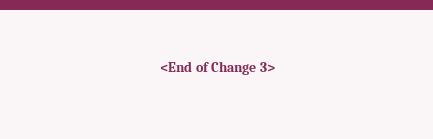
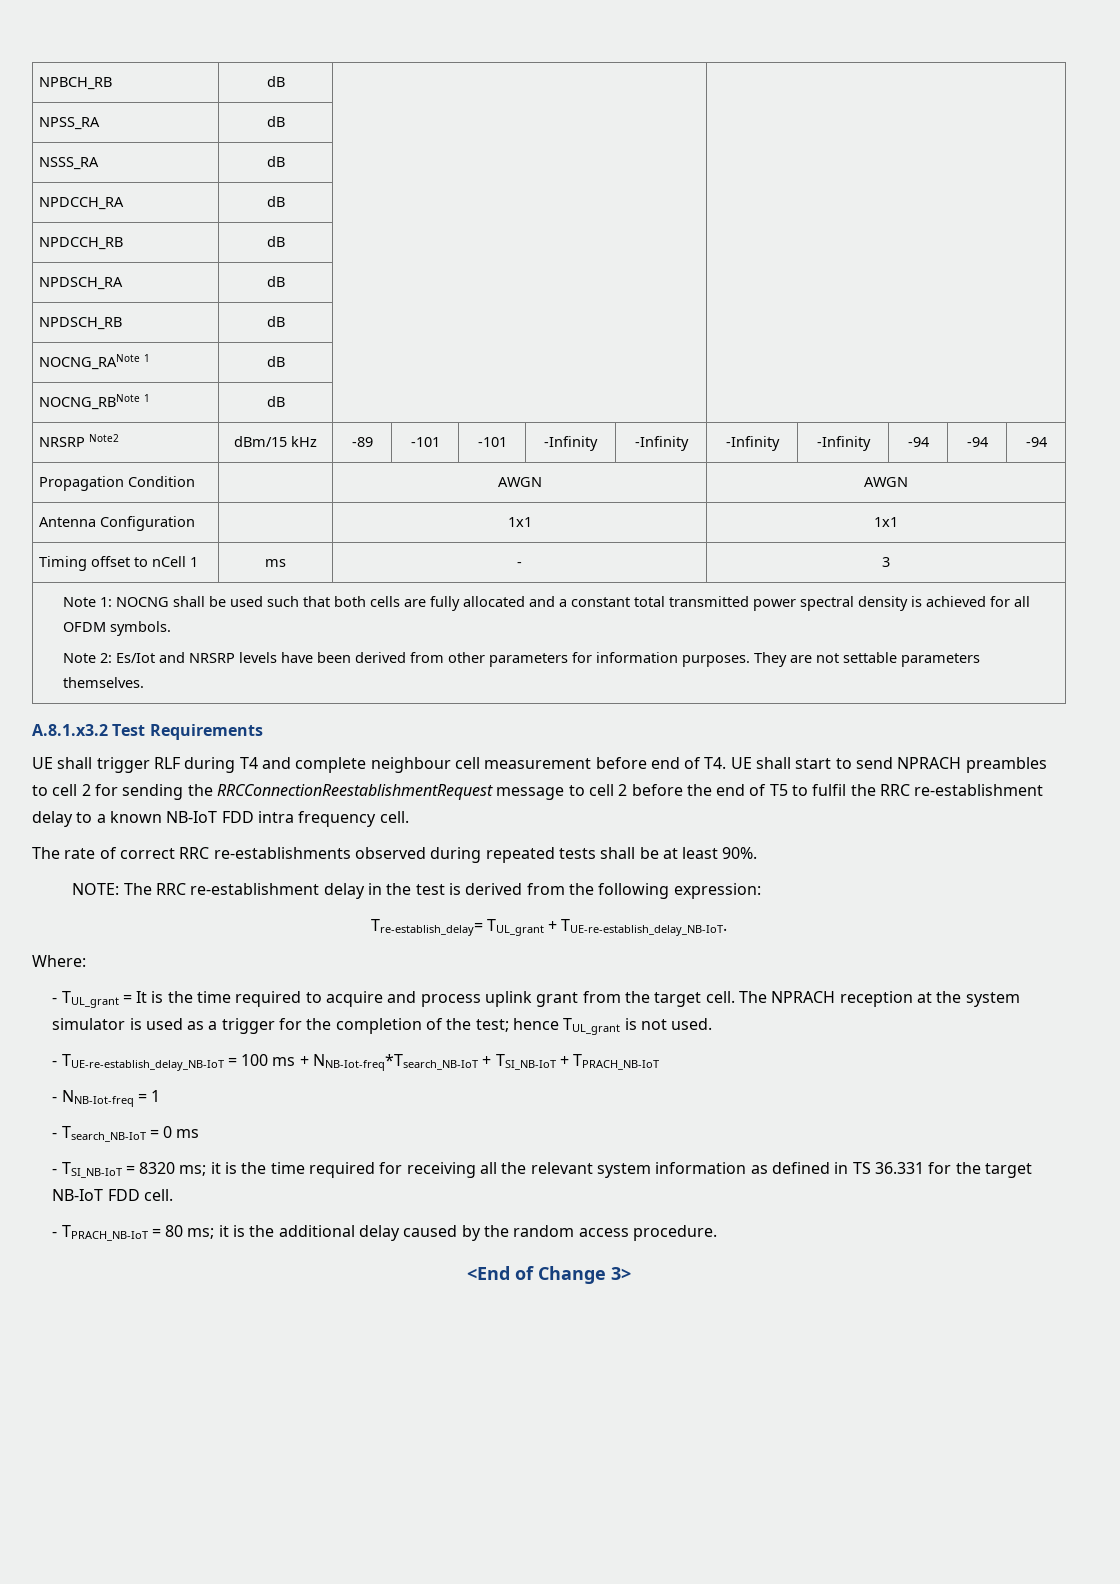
+ NPBCH_RB | dB | |
+ NPSS_RA | dB | |
+ NSSS_RA | dB | |
+ NPDCCH_RA | dB | |
+ NPDCCH_RB | dB | |
+ NPDSCH_RA | dB | |
+ NPDSCH_RB | dB | |
+ NOCNG_RANote 1 | dB | |
+ NOCNG_RBNote 1 | dB | |
+ NRSRP Note2 | dBm/15 kHz | -89 | -101 | -101 | -Infinity | -Infinity | -Infinity | -Infinity | -94 | -94 | -94
+ Propagation Condition | | AWGN | AWGN
+ Antenna Configuration | | 1x1 | 1x1
+ Timing offset to nCell 1 | ms | - | 3
+ Note 1: NOCNG shall be used such that both cells are fully allocated and a constant total transmitted power spectral density is achieved for all OFDM symbols.
+ Note 2: Es/Iot and NRSRP levels have been derived from other parameters for information purposes. They are not settable parameters themselves.
+ A.8.1.x3.2 Test Requirements
+ UE shall trigger RLF during T4 and complete neighbour cell measurement before end of T4. UE shall start to send NPRACH preambles to cell 2 for sending the RRCConnectionReestablishmentRequest message to cell 2 before the end of T5 to fulfil the RRC re-establishment delay to a known NB-IoT FDD intra frequency cell.
+ The rate of correct RRC re-establishments observed during repeated tests shall be at least 90%.
+ NOTE: The RRC re-establishment delay in the test is derived from the following expression:
+ Tre-establish_delay= TUL_grant + TUE-re-establish_delay_NB-IoT.
+ Where:
+ - TUL_grant = It is the time required to acquire and process uplink grant from the target cell. The NPRACH reception at the system simulator is used as a trigger for the completion of the test; hence TUL_grant is not used.
+ - TUE-re-establish_delay_NB-IoT = 100 ms + NNB-Iot-freq*Tsearch_NB-IoT + TSI_NB-IoT + TPRACH_NB-IoT
+ - NNB-Iot-freq = 1
+ - Tsearch_NB-IoT = 0 ms
+ - TSI_NB-IoT = 8320 ms; it is the time required for receiving all the relevant system information as defined in TS 36.331 for the target NB-IoT FDD cell.
+ - TPRACH_NB-IoT = 80 ms; it is the additional delay caused by the random access procedure.

